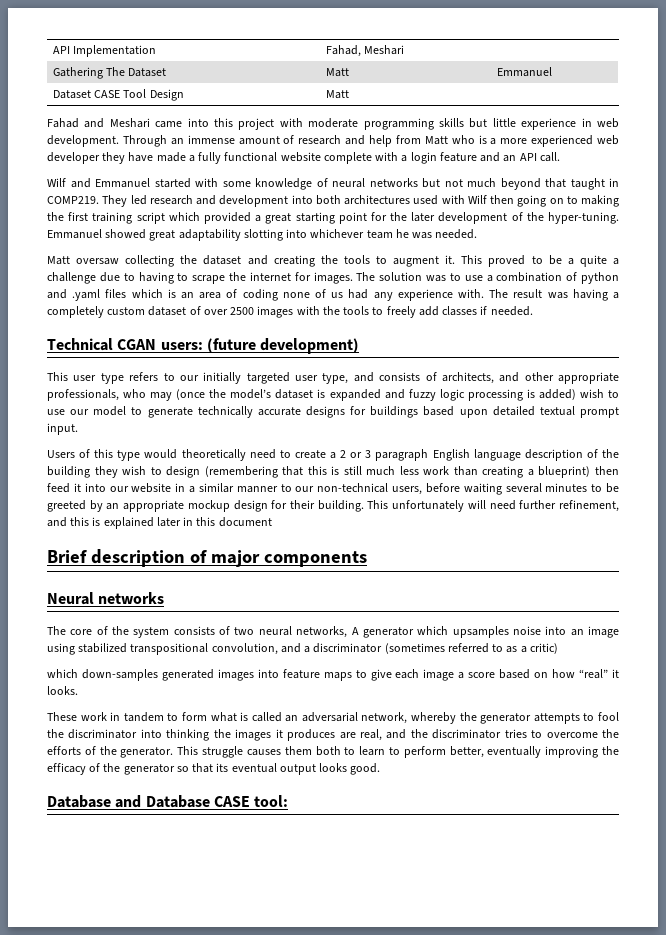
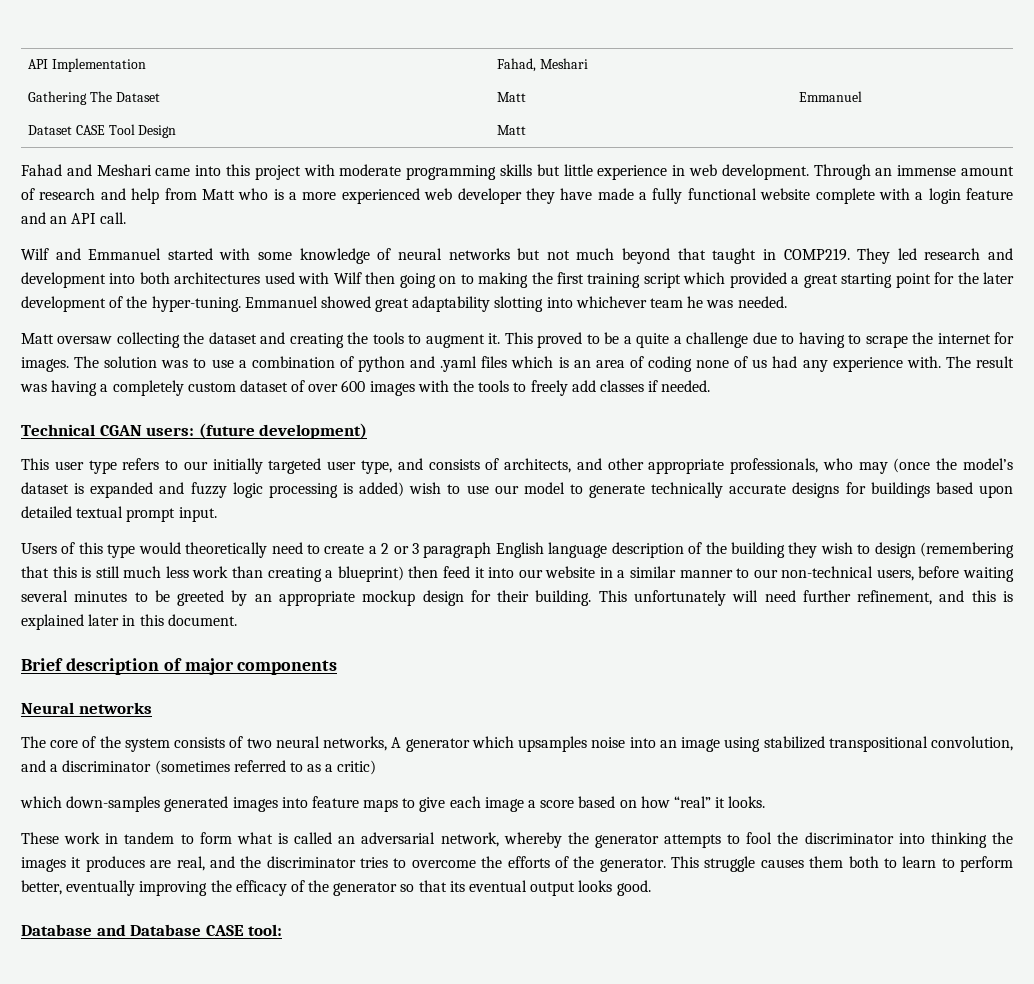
- The result was having a completely custom dataset of over 2500 images with the tools to freely add classes if needed.
+ The result was having a completely custom dataset of over 600 images with the tools to freely add classes if needed.
- This unfortunately will need further refinement, and this is explained later in this document
+ This unfortunately will need further refinement, and this is explained later in this document.

